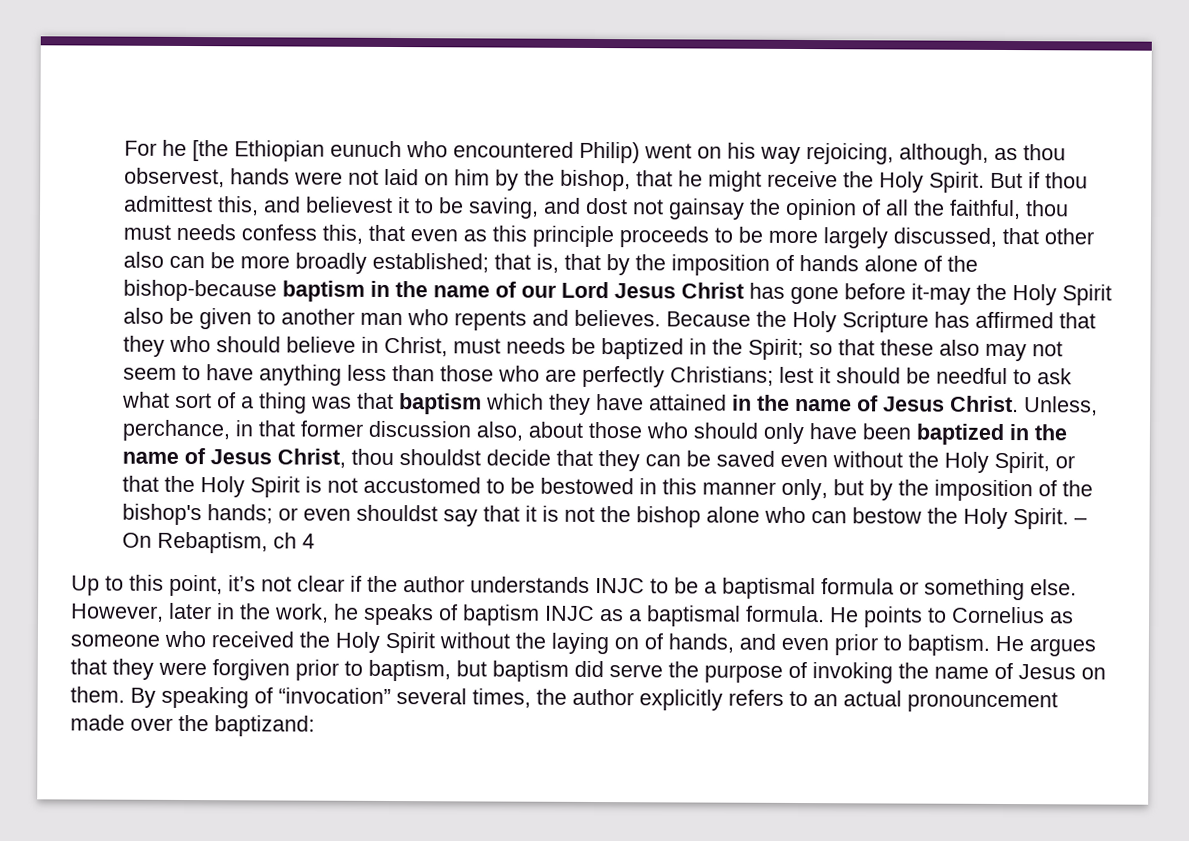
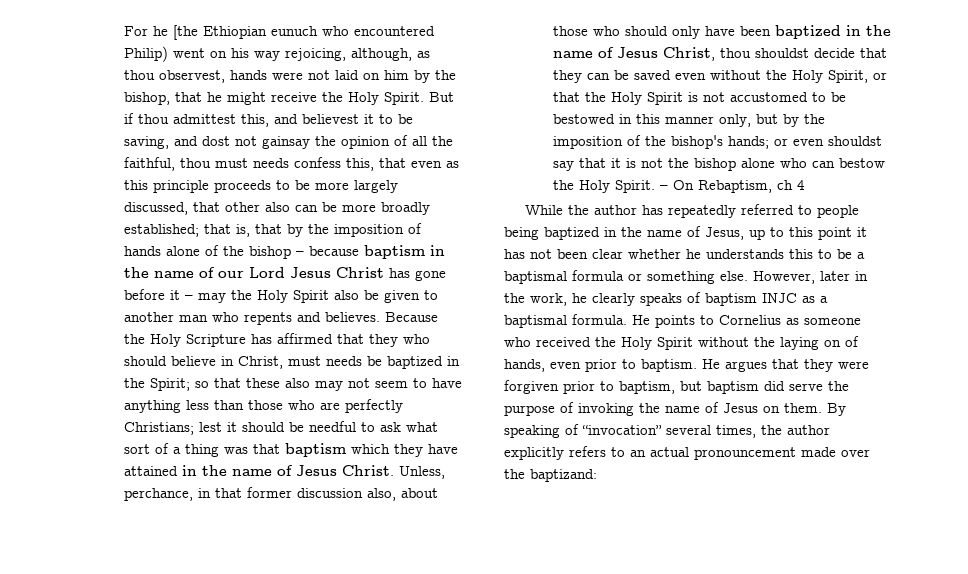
- that is, that by the imposition of hands alone of the bishop-because baptism in the name of our Lord Jesus Christ has gone before it-may the Holy Spirit also be given to another man who repents and believes.
+ that is, that by the imposition of hands alone of the bishop – because baptism in the name of our Lord Jesus Christ has gone before it – may the Holy Spirit also be given to another man who repents and believes.
- Up to this point, it’s not clear if the author understands INJC to be a baptismal formula or something else.
+ While the author has repeatedly referred to people being baptized in the name of Jesus, up to this point it has not been clear whether he understands this to be a baptismal formula or something else.
- However, later in the work, he speaks of baptism INJC as a baptismal formula.
+ However, later in the work, he clearly speaks of baptism INJC as a baptismal formula.
- He points to Cornelius as someone who received the Holy Spirit without the laying on of hands, and even prior to baptism.
+ He points to Cornelius as someone who received the Holy Spirit without the laying on of hands, even prior to baptism.

